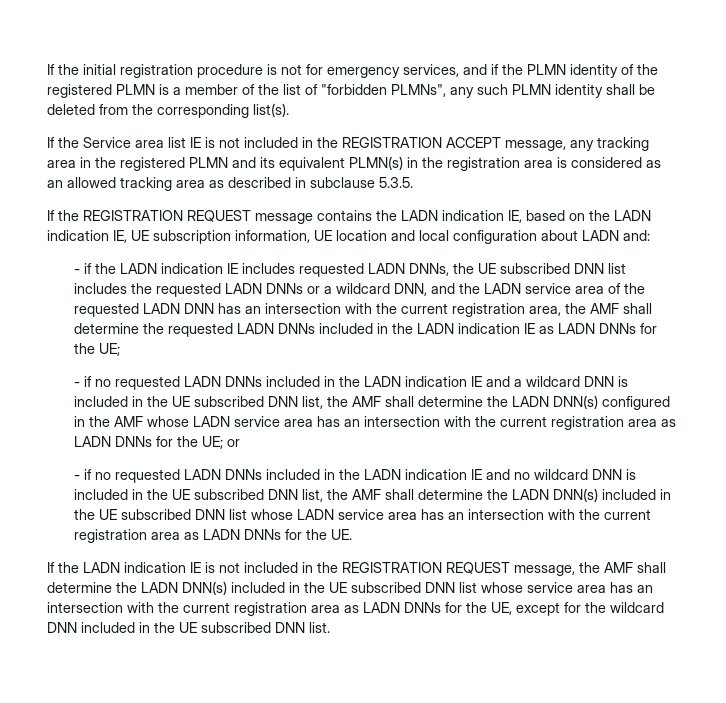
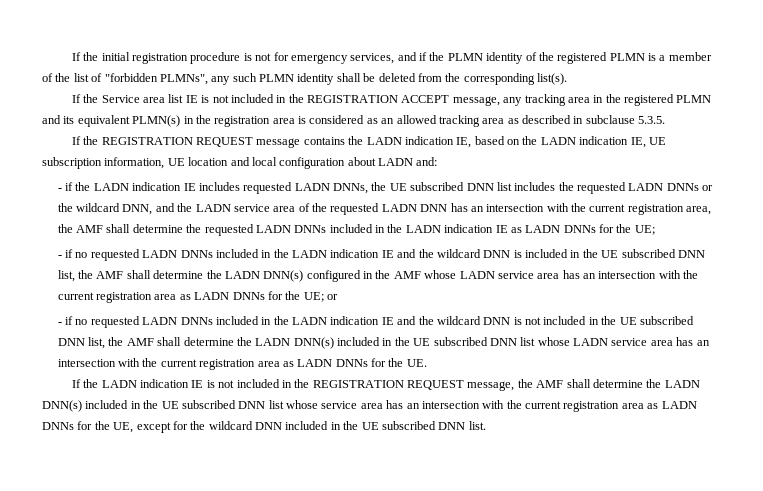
- - if the LADN indication IE includes requested LADN DNNs, the UE subscribed DNN list includes the requested LADN DNNs or a wildcard DNN, and the LADN service area of the requested LADN DNN has an intersection with the current registration area, the AMF shall determine the requested LADN DNNs included in the LADN indication IE as LADN DNNs for the UE;
+ - if the LADN indication IE includes requested LADN DNNs, the UE subscribed DNN list includes the requested LADN DNNs or the wildcard DNN, and the LADN service area of the requested LADN DNN has an intersection with the current registration area, the AMF shall determine the requested LADN DNNs included in the LADN indication IE as LADN DNNs for the UE;
- - if no requested LADN DNNs included in the LADN indication IE and a wildcard DNN is included in the UE subscribed DNN list, the AMF shall determine the LADN DNN(s) configured in the AMF whose LADN service area has an intersection with the current registration area as LADN DNNs for the UE; or
+ - if no requested LADN DNNs included in the LADN indication IE and the wildcard DNN is included in the UE subscribed DNN list, the AMF shall determine the LADN DNN(s) configured in the AMF whose LADN service area has an intersection with the current registration area as LADN DNNs for the UE; or
- - if no requested LADN DNNs included in the LADN indication IE and no wildcard DNN is included in the UE subscribed DNN list, the AMF shall determine the LADN DNN(s) included in the UE subscribed DNN list whose LADN service area has an intersection with the current registration area as LADN DNNs for the UE.
+ - if no requested LADN DNNs included in the LADN indication IE and the wildcard DNN is not included in the UE subscribed DNN list, the AMF shall determine the LADN DNN(s) included in the UE subscribed DNN list whose LADN service area has an intersection with the current registration area as LADN DNNs for the UE.

